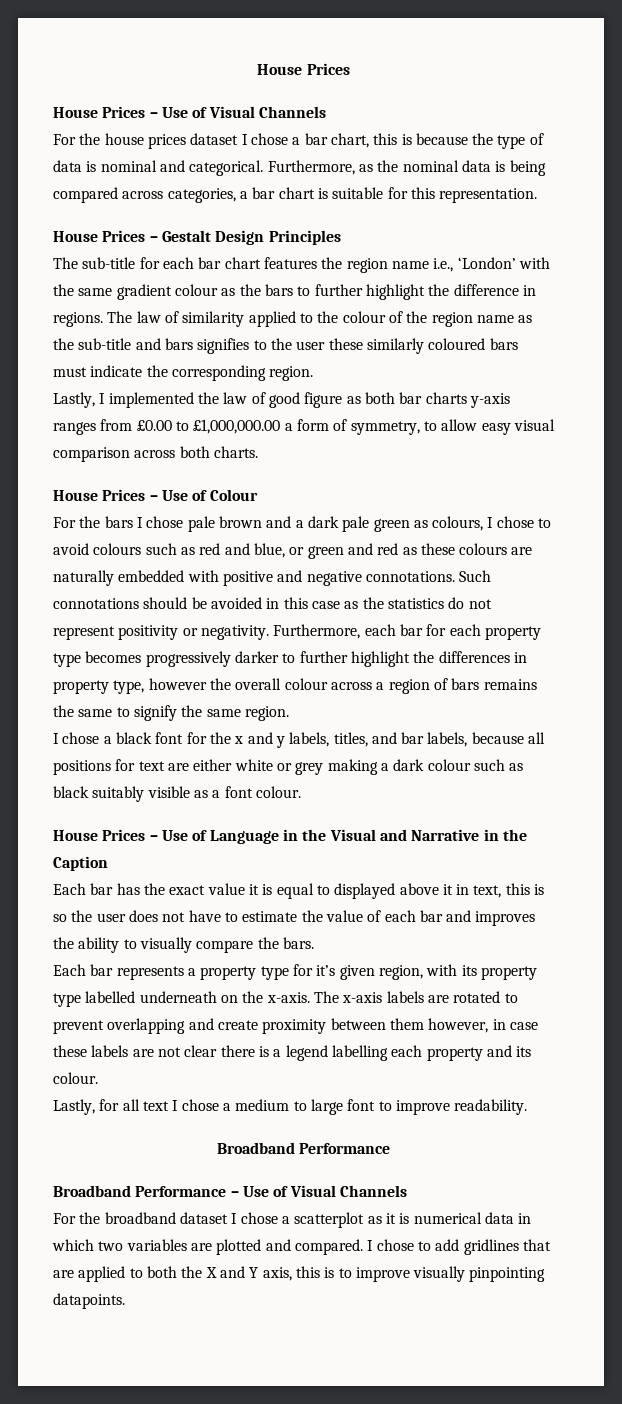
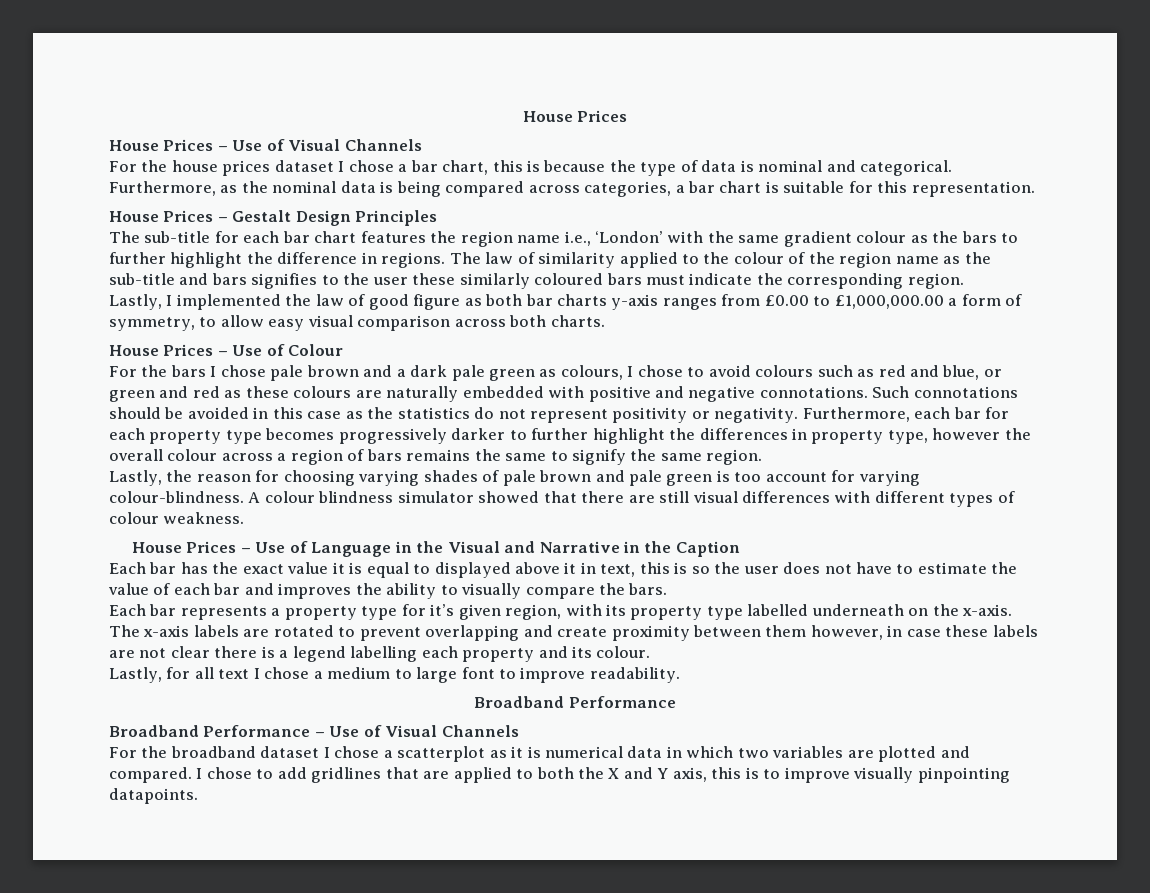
- I chose a black font for the x and y labels, titles, and bar labels, because all positions for text are either white or grey making a dark colour such as black suitably visible as a font colour.
+ Lastly, the reason for choosing varying shades of pale brown and pale green is too account for varying colour-blindness. A colour blindness simulator showed that there are still visual differences with different types of colour weakness.

